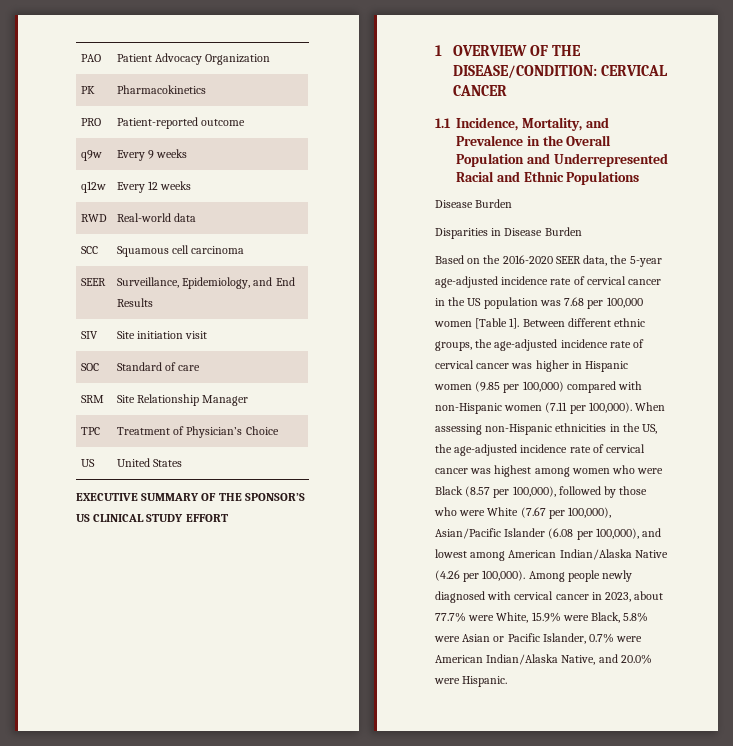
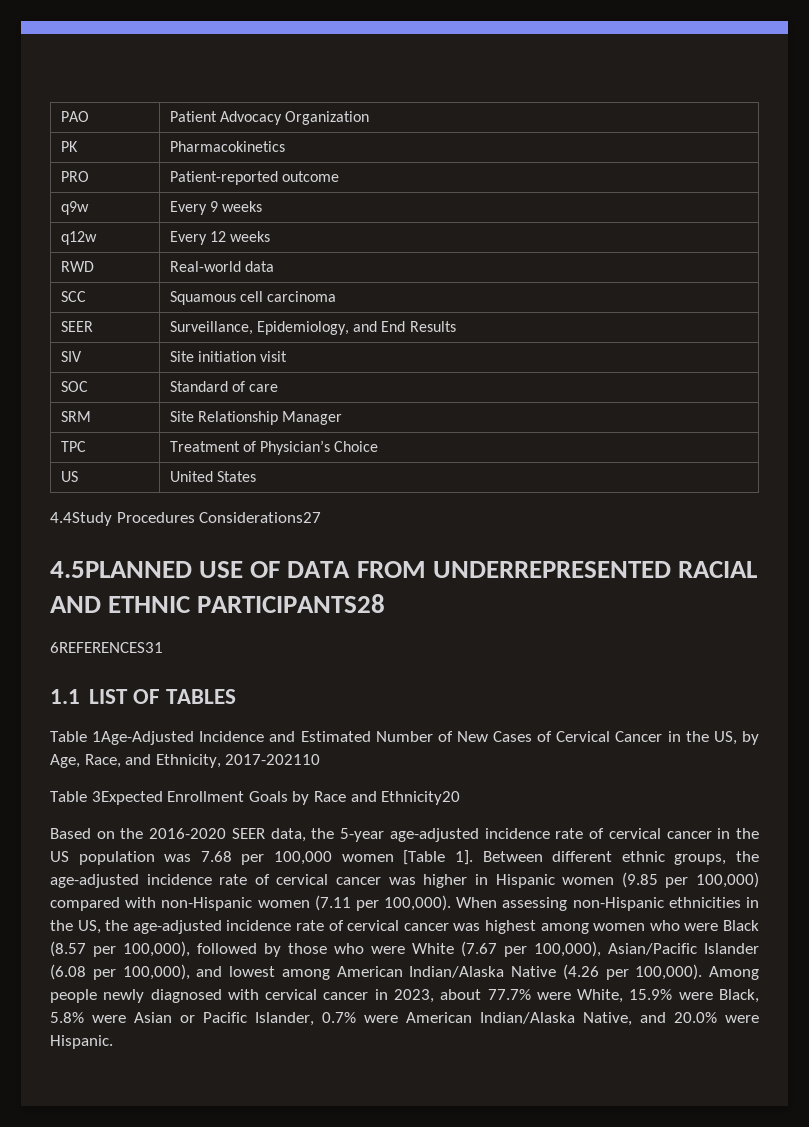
- EXECUTIVE SUMMARY OF THE SPONSOR’S US CLINICAL STUDY EFFORT
- 1 OVERVIEW OF THE DISEASE/CONDITION: CERVICAL CANCER
- 1.1 Incidence, Mortality, and Prevalence in the Overall Population and Underrepresented Racial and Ethnic Populations
- Disease Burden
- Disparities in Disease Burden
+ 4.4Study Procedures Considerations27
+ 4.5PLANNED USE OF DATA FROM UNDERREPRESENTED RACIAL AND ETHNIC PARTICIPANTS28
+ 6REFERENCES31
+ 1.1 LIST OF TABLES
+ Table 1Age-Adjusted Incidence and Estimated Number of New Cases of Cervical Cancer in the US, by Age, Race, and Ethnicity, 2017-202110
+ Table 3Expected Enrollment Goals by Race and Ethnicity20

